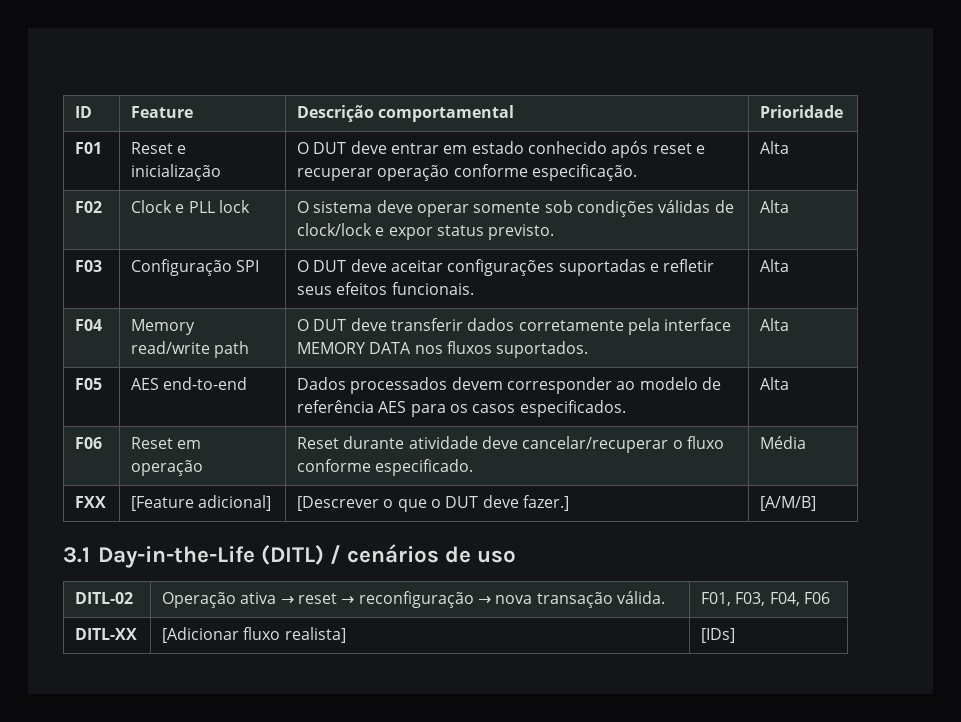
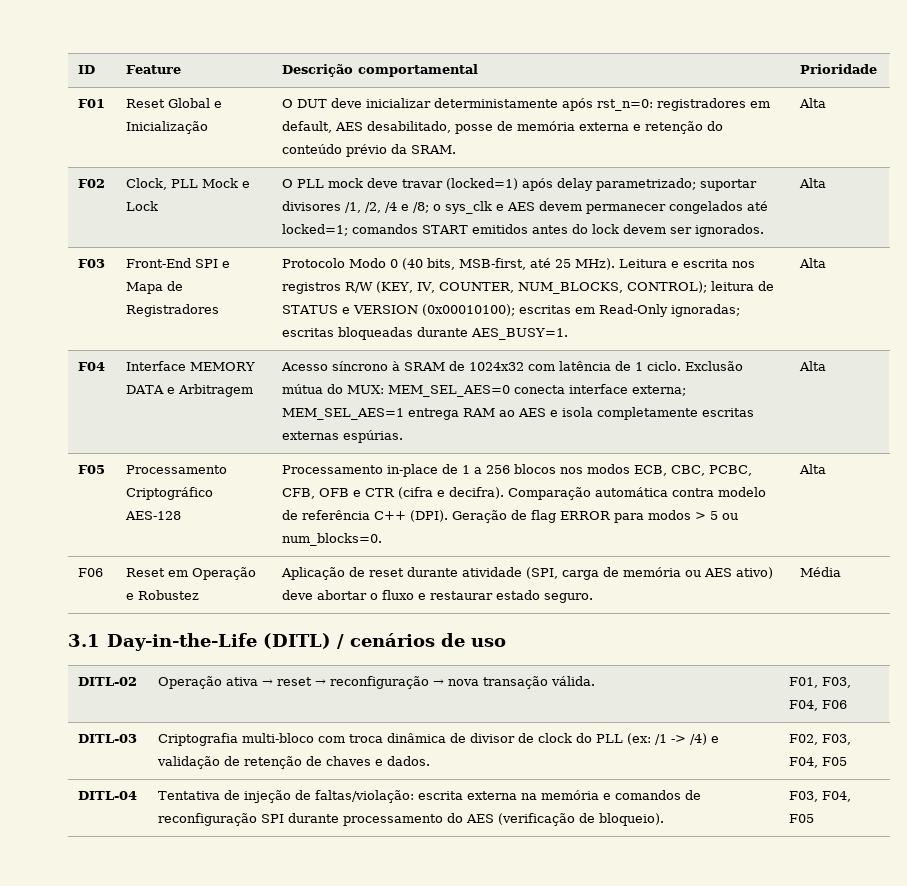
- F01 | Reset e inicialização | O DUT deve entrar em estado conhecido após reset e recuperar operação conforme especificação. | Alta
- F02 | Clock e PLL lock | O sistema deve operar somente sob condições válidas de clock/lock e expor status previsto. | Alta
+ F01 | Reset Global e Inicialização | O DUT deve inicializar deterministamente após rst_n=0: registradores em default, AES desabilitado, posse de memória externa e retenção do conteúdo prévio da SRAM. | Alta
+ F02 | Clock, PLL Mock e Lock | O PLL mock deve travar (locked=1) após delay parametrizado; suportar divisores /1, /2, /4 e /8; o sys_clk e AES devem permanecer congelados até locked=1; comandos START emitidos antes do lock devem ser ignorados. | Alta
- Configuração SPI | O DUT deve aceitar configurações suportadas e refletir seus efeitos funcionais. | Alta
- F04 | Memory read/write path | O DUT deve transferir dados corretamente pela interface MEMORY DATA nos fluxos suportados. | Alta
- F05 | AES end-to-end | Dados processados devem corresponder ao modelo de referência AES para os casos especificados. | Alta
- F06 | Reset em operação | Reset durante atividade deve cancelar/recuperar o fluxo conforme especificado. | Média
- FXX | [Feature adicional] | [Descrever o que o DUT deve fazer.] | [A/M/B]
+ Front-End SPI e Mapa de Registradores | Protocolo Modo 0 (40 bits, MSB-first, até 25 MHz). Leitura e escrita nos registros R/W (KEY, IV, COUNTER, NUM_BLOCKS, CONTROL); leitura de STATUS e VERSION (0x00010100); escritas em Read-Only ignoradas; escritas bloqueadas durante AES_BUSY=1. | Alta
+ F04 | Interface MEMORY DATA e Arbitragem | Acesso síncrono à SRAM de 1024x32 com latência de 1 ciclo. Exclusão mútua do MUX: MEM_SEL_AES=0 conecta interface externa; MEM_SEL_AES=1 entrega RAM ao AES e isola completamente escritas externas espúrias. | Alta
+ F05 | Processamento Criptográfico AES-128 | Processamento in-place de 1 a 256 blocos nos modos ECB, CBC, PCBC, CFB, OFB e CTR (cifra e decifra). Comparação automática contra modelo de referência C++ (DPI). Geração de flag ERROR para modos > 5 ou num_blocks=0. | Alta
+ F06 | Reset em Operação e Robustez | Aplicação de reset durante atividade (SPI, carga de memória ou AES ativo) deve abortar o fluxo e restaurar estado seguro. | Média
- DITL-XX | [Adicionar fluxo realista] | [IDs]
+ DITL-03 | Criptografia multi-bloco com troca dinâmica de divisor de clock do PLL (ex: /1 -> /4) e validação de retenção de chaves e dados. | F02, F03, F04, F05
+ DITL-04 | Tentativa de injeção de faltas/violação: escrita externa na memória e comandos de reconfiguração SPI durante processamento do AES (verificação de bloqueio). | F03, F04, F05

